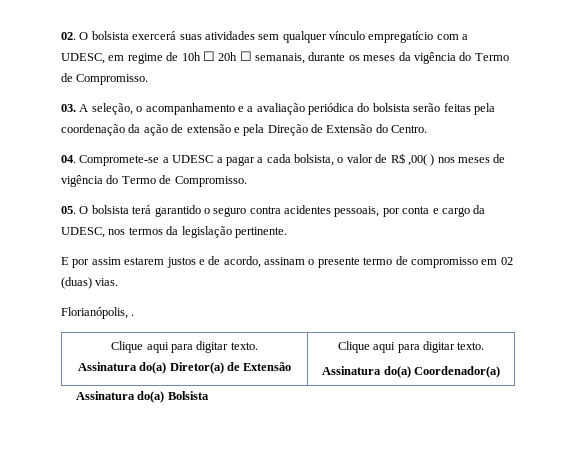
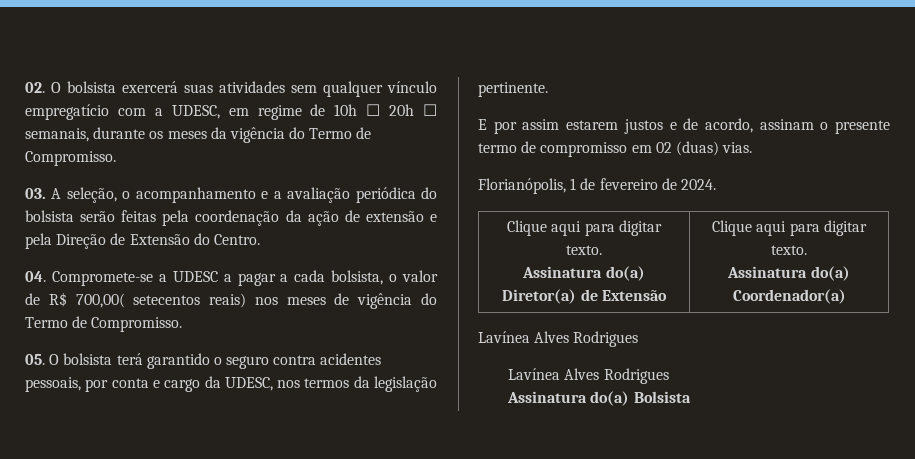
- 04. Compromete-se a UDESC a pagar a cada bolsista, o valor de R$ ,00( ) nos meses de vigência do Termo de Compromisso.
+ 04. Compromete-se a UDESC a pagar a cada bolsista, o valor de R$ 700,00( setecentos reais) nos meses de vigência do Termo de Compromisso.
- Florianópolis, .
+ Florianópolis, 1 de fevereiro de 2024.
  Clique aqui para digitar texto.
  Assinatura do(a) Diretor(a) de Extensão | Clique aqui para digitar texto.
  Assinatura do(a) Coordenador(a)
+ Lavínea Alves Rodrigues
+ Lavínea Alves Rodrigues

